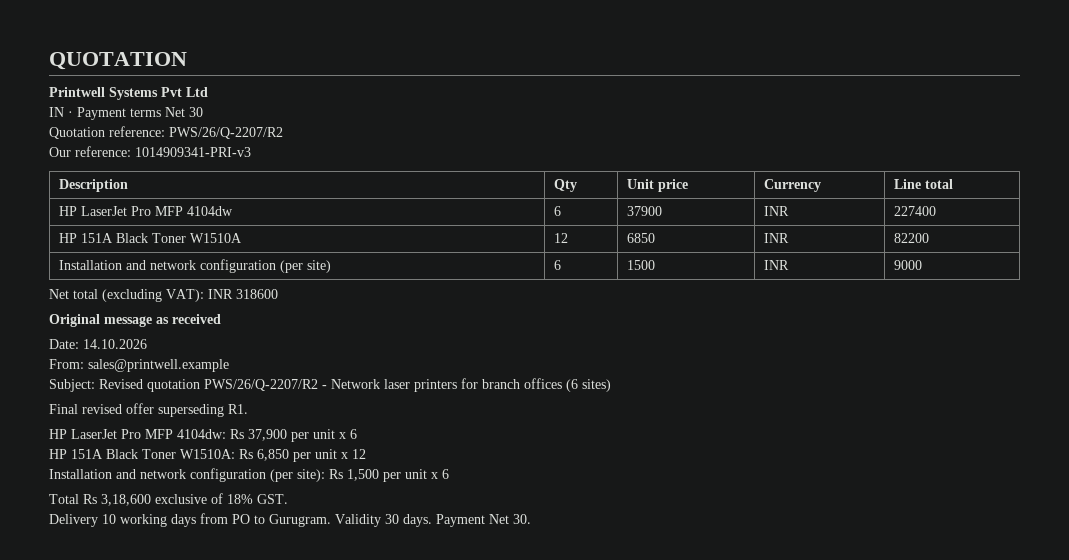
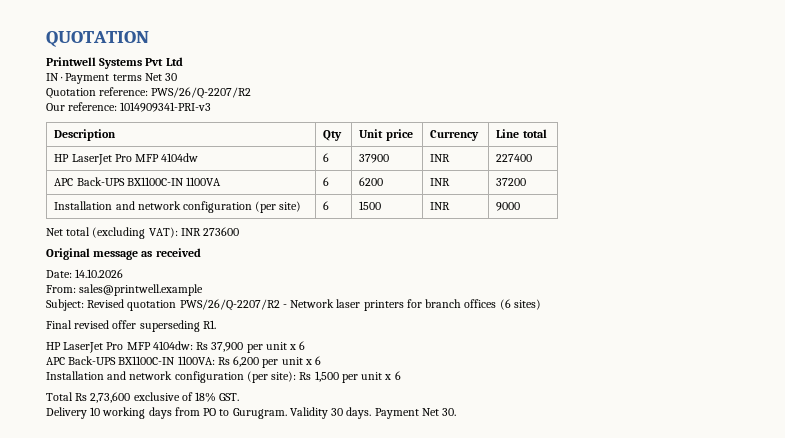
- HP 151A Black Toner W1510A | 12 | 6850 | INR | 82200
+ APC Back-UPS BX1100C-IN 1100VA | 6 | 6200 | INR | 37200
- Net total (excluding VAT): INR 318600
+ Net total (excluding VAT): INR 273600
- HP 151A Black Toner W1510A: Rs 6,850 per unit x 12
+ APC Back-UPS BX1100C-IN 1100VA: Rs 6,200 per unit x 6
- Total Rs 3,18,600 exclusive of 18% GST.
+ Total Rs 2,73,600 exclusive of 18% GST.

